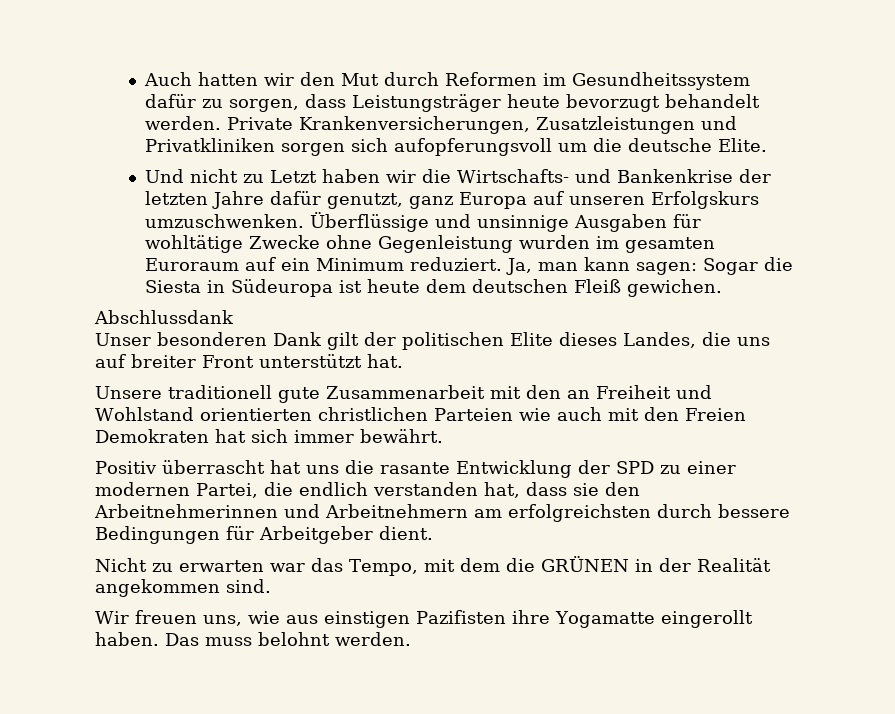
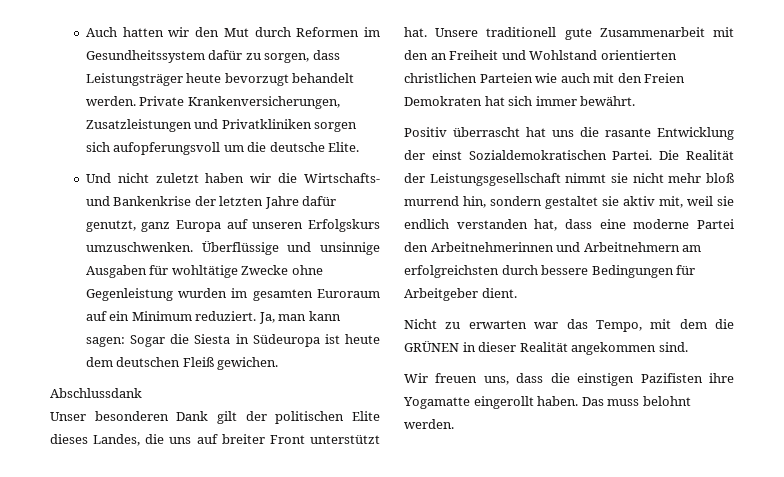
- Und nicht zu Letzt haben wir die Wirtschafts- und Bankenkrise der letzten Jahre dafür genutzt, ganz Europa auf unseren Erfolgskurs umzuschwenken.
+ Und nicht zuletzt haben wir die Wirtschafts- und Bankenkrise der letzten Jahre dafür genutzt, ganz Europa auf unseren Erfolgskurs umzuschwenken.
- Unser besonderen Dank gilt der politischen Elite dieses Landes, die uns auf breiter Front unterstützt hat.
- Unsere traditionell gute Zusammenarbeit mit den an Freiheit und Wohlstand orientierten christlichen Parteien wie auch mit den Freien Demokraten hat sich immer bewährt.
+ Unser besonderen Dank gilt der politischen Elite dieses Landes, die uns auf breiter Front unterstützt hat. Unsere traditionell gute Zusammenarbeit mit den an Freiheit und Wohlstand orientierten christlichen Parteien wie auch mit den Freien Demokraten hat sich immer bewährt.
- Positiv überrascht hat uns die rasante Entwicklung der SPD zu einer modernen Partei, die endlich verstanden hat, dass sie den Arbeitnehmerinnen und Arbeitnehmern am erfolgreichsten durch bessere Bedingungen für Arbeitgeber dient.
+ Positiv überrascht hat uns die rasante Entwicklung der einst Sozialdemokratischen Partei. Die Realität der Leistungsgesellschaft nimmt sie nicht mehr bloß murrend hin, sondern gestaltet sie aktiv mit, weil sie endlich verstanden hat, dass eine moderne Partei den Arbeitnehmerinnen und Arbeitnehmern am erfolgreichsten durch bessere Bedingungen für Arbeitgeber dient.
- Nicht zu erwarten war das Tempo, mit dem die GRÜNEN in der Realität angekommen sind.
+ Nicht zu erwarten war das Tempo, mit dem die GRÜNEN in dieser Realität angekommen sind.
- Wir freuen uns, wie aus einstigen Pazifisten ihre Yogamatte eingerollt haben.
+ Wir freuen uns, dass die einstigen Pazifisten ihre Yogamatte eingerollt haben.

